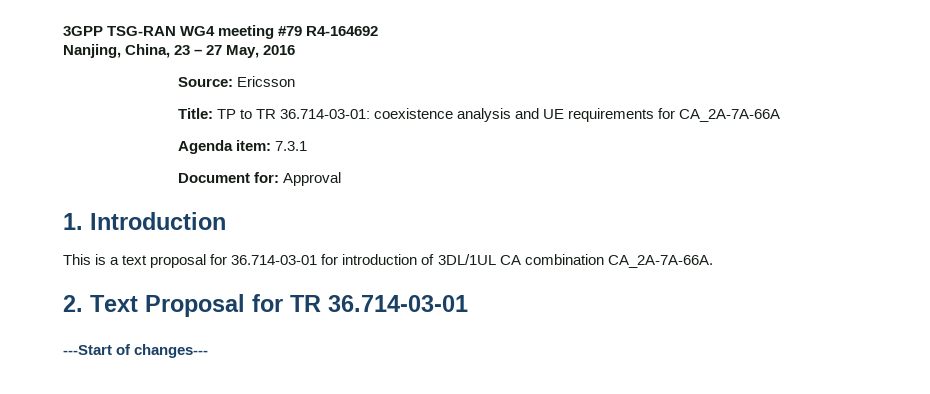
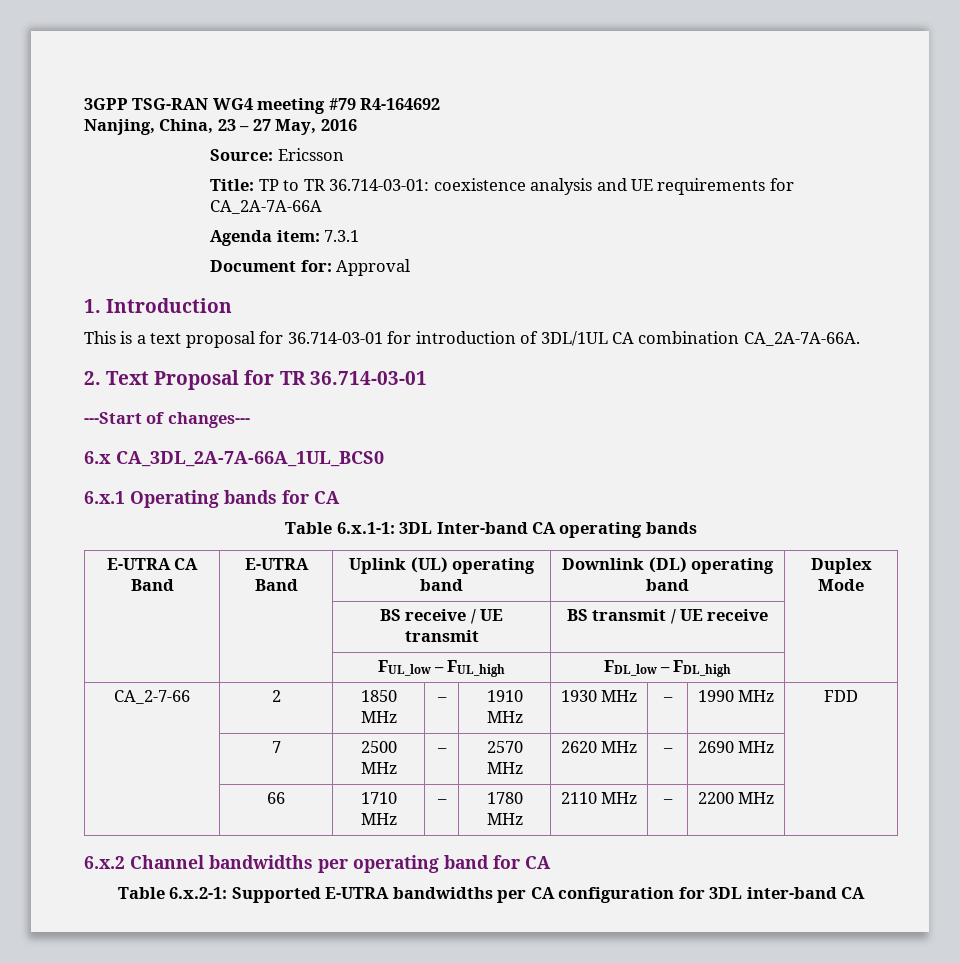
+ 6.x CA_3DL_2A-7A-66A_1UL_BCS0
+ 6.x.1 Operating bands for CA
+ Table 6.x.1-1: 3DL Inter-band CA operating bands
+ E-UTRA CA Band | E-UTRA Band | Uplink (UL) operating band | Downlink (DL) operating band | Duplex Mode
+ | | BS receive / UE transmit | BS transmit / UE receive |
+ | | FUL_low – FUL_high | FDL_low – FDL_high |
+ CA_2-7-66 | 2 | 1850 MHz | – | 1910 MHz | 1930 MHz | – | 1990 MHz | FDD
+ | 7 | 2500 MHz | – | 2570 MHz | 2620 MHz | – | 2690 MHz |
+ | 66 | 1710 MHz | – | 1780 MHz | 2110 MHz | – | 2200 MHz |
+ 6.x.2 Channel bandwidths per operating band for CA
+ Table 6.x.2-1: Supported E-UTRA bandwidths per CA configuration for 3DL inter-band CA

